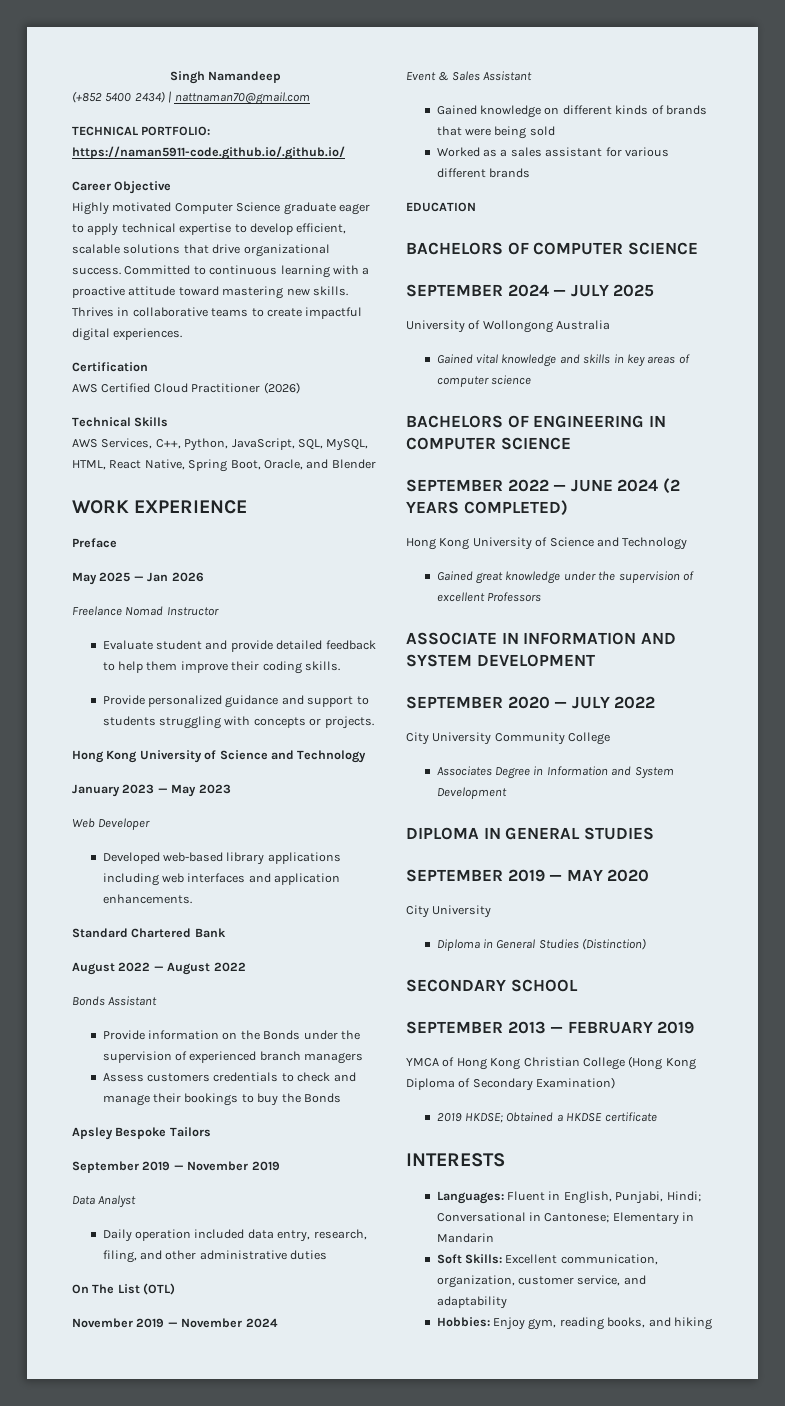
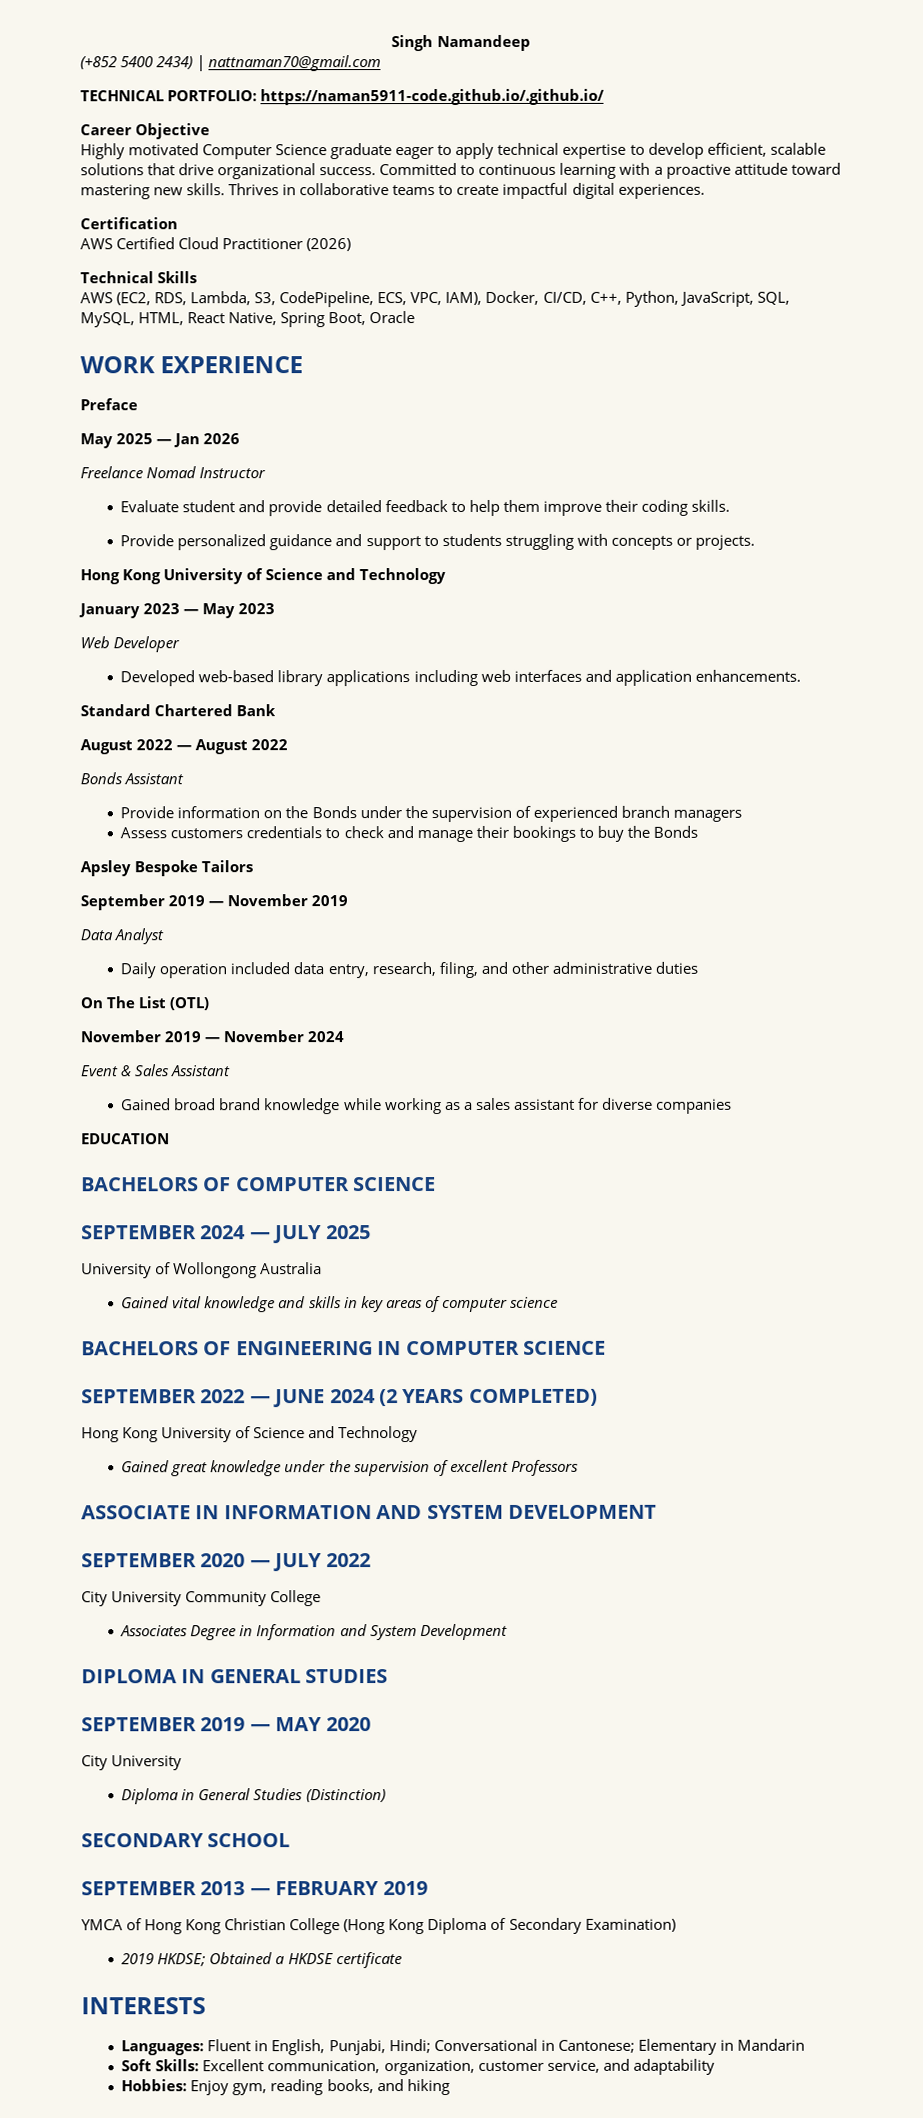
- AWS Services, C++, Python, JavaScript, SQL, MySQL, HTML, React Native, Spring Boot, Oracle, and Blender
+ AWS (EC2, RDS, Lambda, S3, CodePipeline, ECS, VPC, IAM), Docker, CI/CD, C++, Python, JavaScript, SQL, MySQL, HTML, React Native, Spring Boot, Oracle
- Gained knowledge on different kinds of brands that were being sold
- Worked as a sales assistant for various different brands
+ Gained broad brand knowledge while working as a sales assistant for diverse companies

